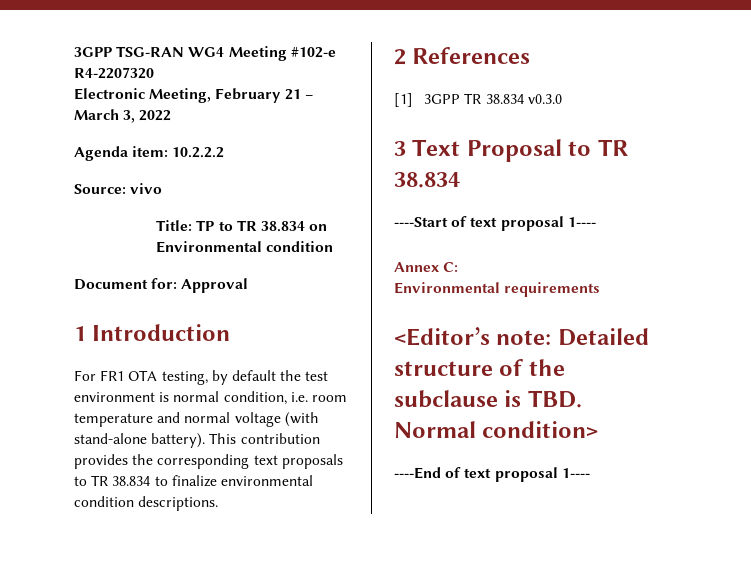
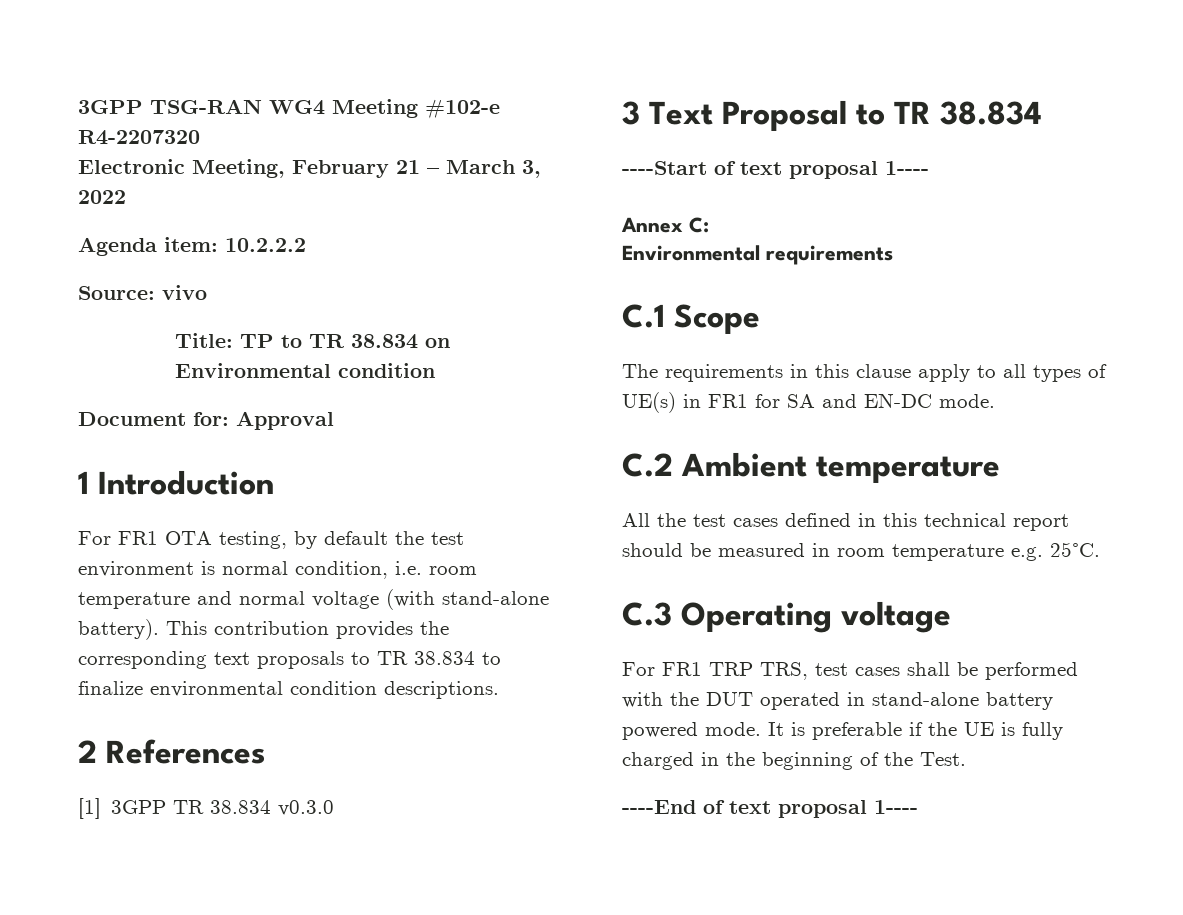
- <Editor’s note: Detailed structure of the subclause is TBD. Normal condition>
+ C.1 Scope
+ The requirements in this clause apply to all types of UE(s) in FR1 for SA and EN-DC mode.
+ C.2 Ambient temperature
+ All the test cases defined in this technical report should be measured in room temperature e.g. 25°C.
+ C.3 Operating voltage
+ For FR1 TRP TRS, test cases shall be performed with the DUT operated in stand-alone battery powered mode. It is preferable if the UE is fully charged in the beginning of the Test.

